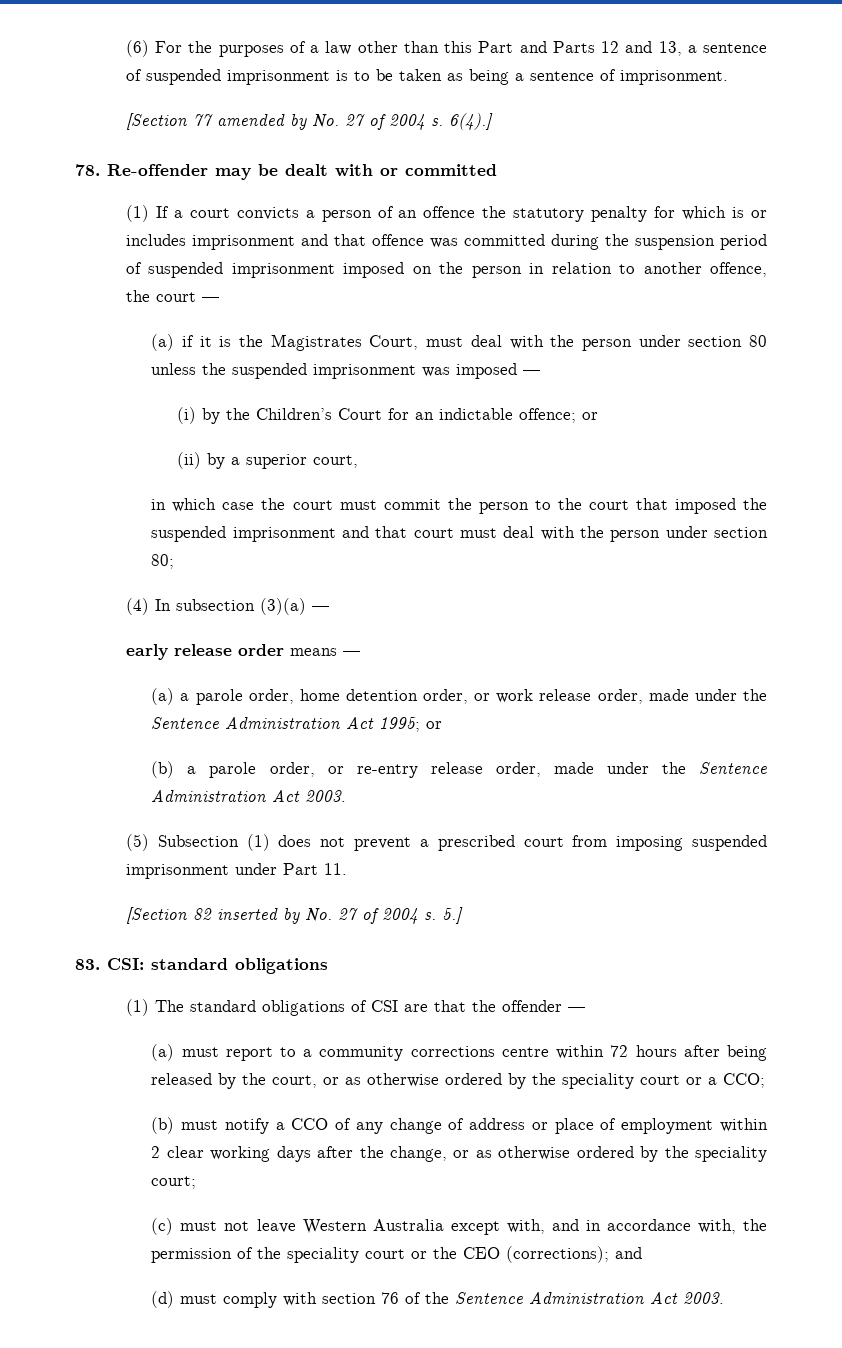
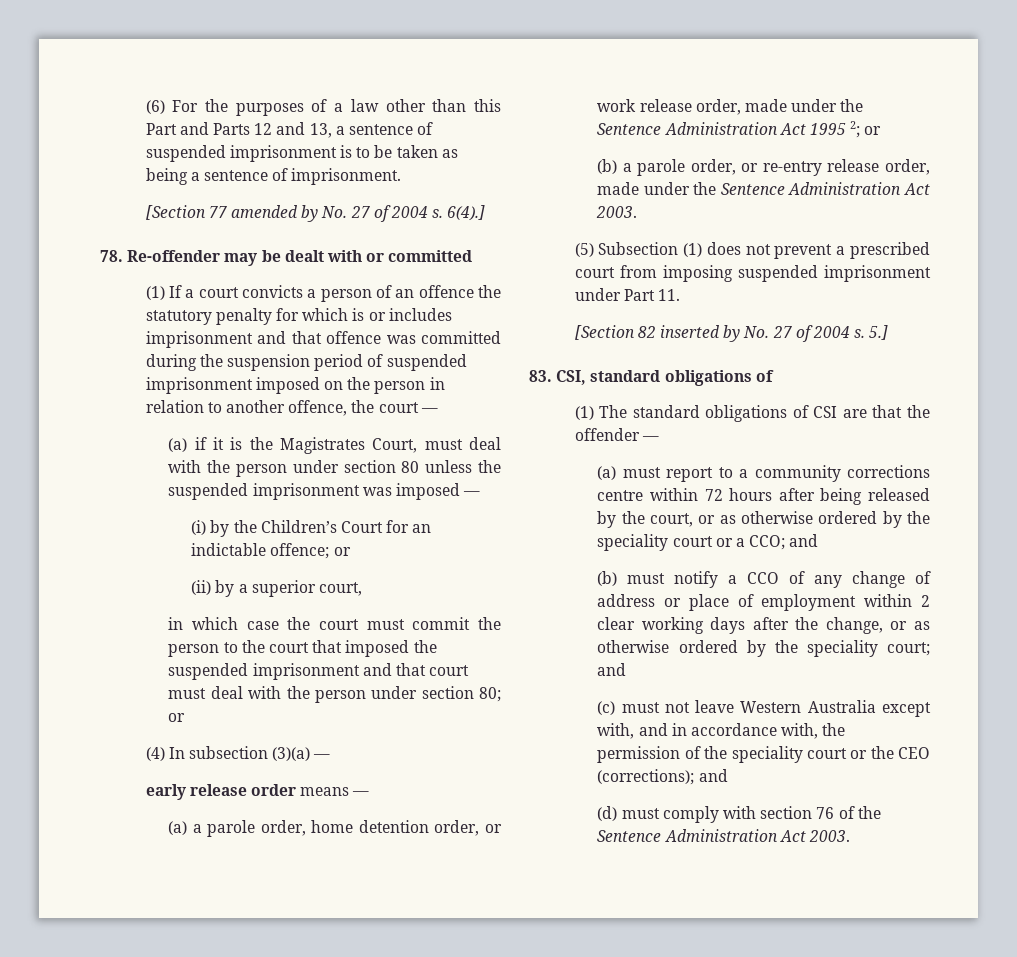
- in which case the court must commit the person to the court that imposed the suspended imprisonment and that court must deal with the person under section 80;
+ in which case the court must commit the person to the court that imposed the suspended imprisonment and that court must deal with the person under section 80; or
- (a) a parole order, home detention order, or work release order, made under the Sentence Administration Act 1995; or
+ (a) a parole order, home detention order, or work release order, made under the Sentence Administration Act 1995 2; or
- 83. CSI: standard obligations
+ 83. CSI, standard obligations of
- (a) must report to a community corrections centre within 72 hours after being released by the court, or as otherwise ordered by the speciality court or a CCO;
+ (a) must report to a community corrections centre within 72 hours after being released by the court, or as otherwise ordered by the speciality court or a CCO; and
- (b) must notify a CCO of any change of address or place of employment within 2 clear working days after the change, or as otherwise ordered by the speciality court;
+ (b) must notify a CCO of any change of address or place of employment within 2 clear working days after the change, or as otherwise ordered by the speciality court; and

